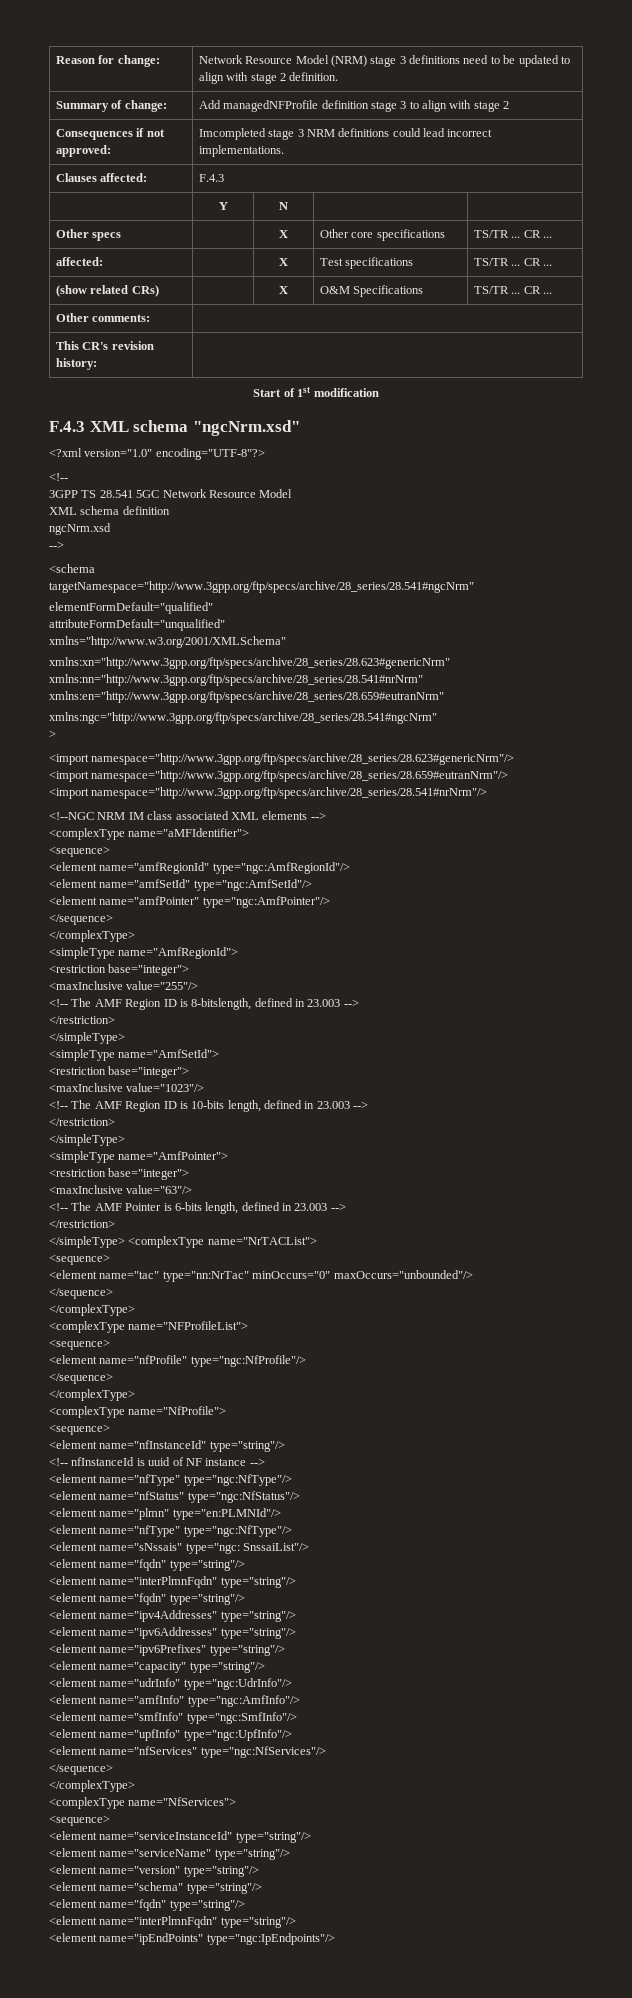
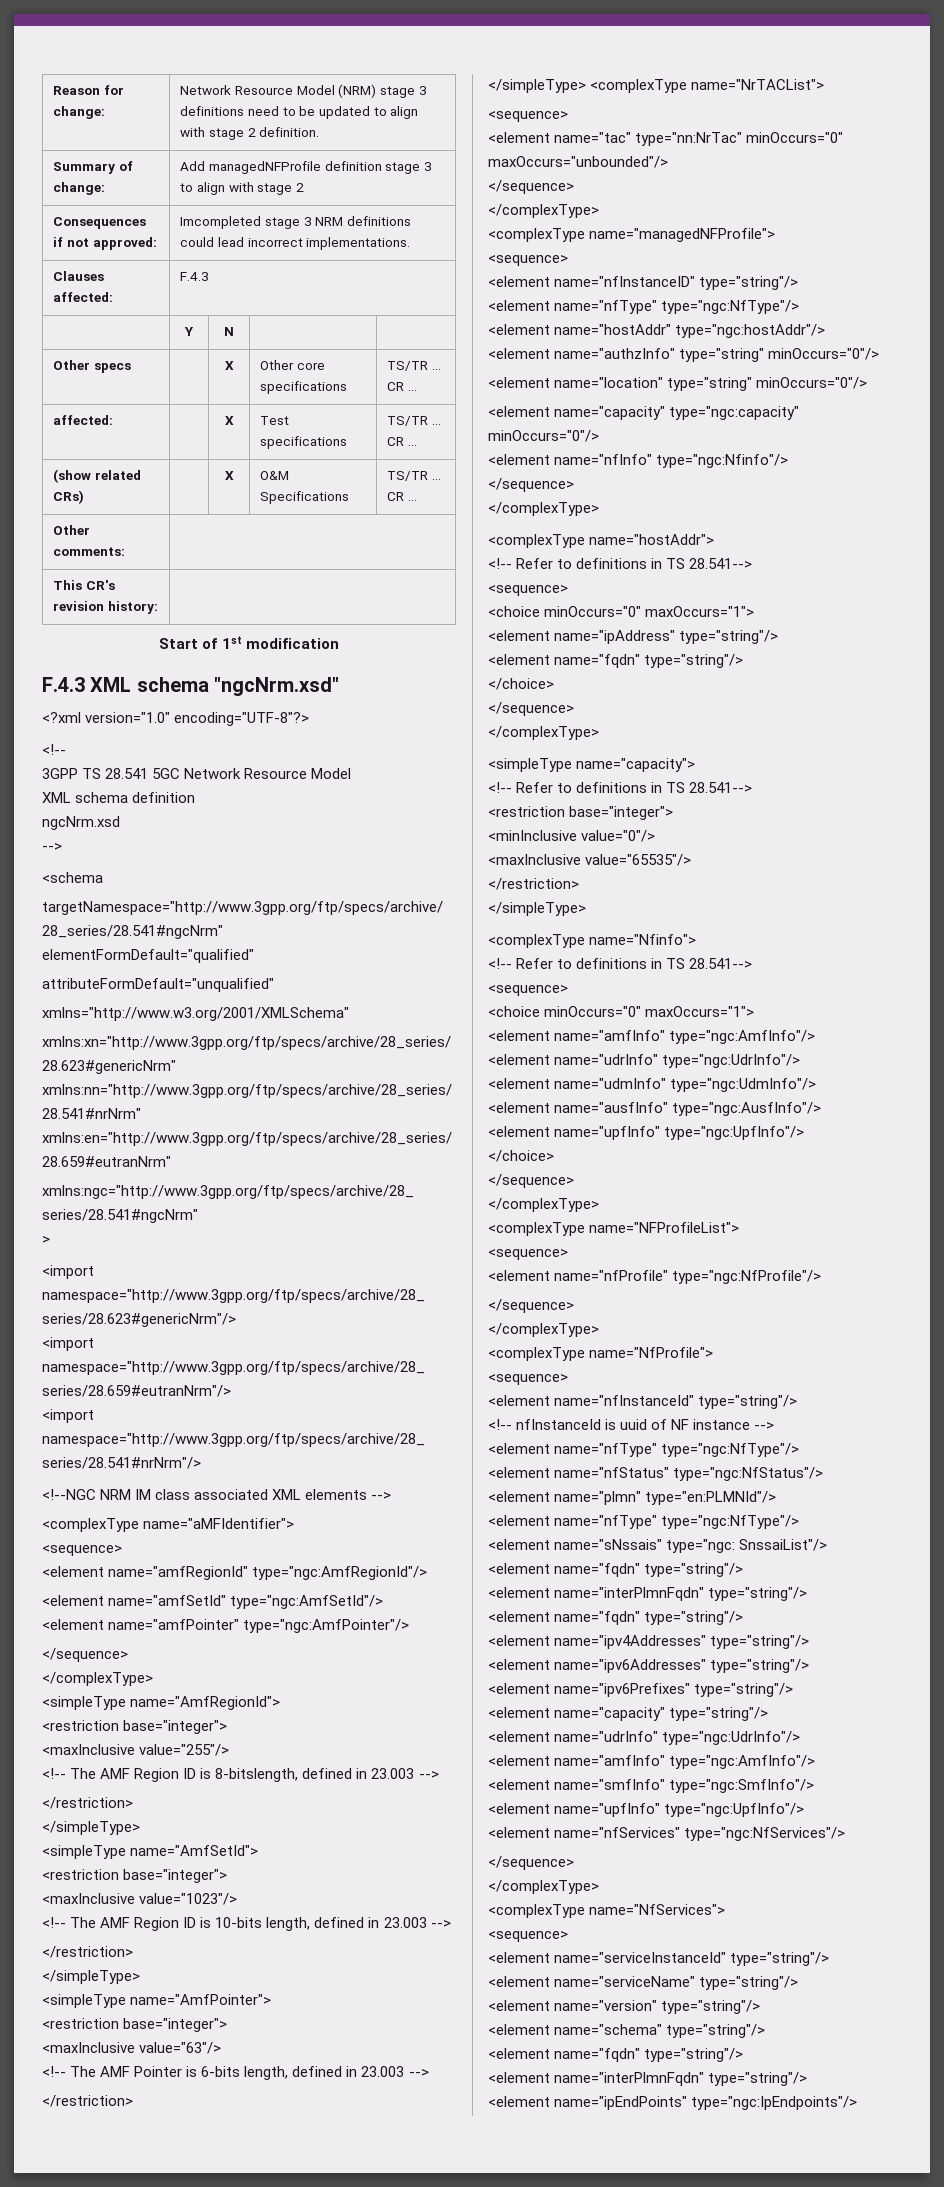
+ <complexType name="managedNFProfile">
+ <sequence>
+ <element name="nfInstanceID" type="string"/>
+ <element name="nfType" type="ngc:NfType"/>
+ <element name="hostAddr" type="ngc:hostAddr"/>
+ <element name="authzInfo" type="string" minOccurs="0"/>
+ <element name="location" type="string" minOccurs="0"/>
+ <element name="capacity" type="ngc:capacity" minOccurs="0"/>
+ <element name="nfInfo" type="ngc:Nfinfo"/>
+ </sequence>
+ </complexType>
+ <complexType name="hostAddr">
+ <!-- Refer to definitions in TS 28.541-->
+ <sequence>
+ <choice minOccurs="0" maxOccurs="1">
+ <element name="ipAddress" type="string"/>
+ <element name="fqdn" type="string"/>
+ </choice>
+ </sequence>
+ </complexType>
+ <simpleType name="capacity">
+ <!-- Refer to definitions in TS 28.541-->
+ <restriction base="integer">
+ <minInclusive value="0"/>
+ <maxInclusive value="65535"/>
+ </restriction>
+ </simpleType>
+ <complexType name="Nfinfo">
+ <!-- Refer to definitions in TS 28.541-->
+ <sequence>
+ <choice minOccurs="0" maxOccurs="1">
+ <element name="amfInfo" type="ngc:AmfInfo"/>
+ <element name="udrInfo" type="ngc:UdrInfo"/>
+ <element name="udmInfo" type="ngc:UdmInfo"/>
+ <element name="ausfInfo" type="ngc:AusfInfo"/>
+ <element name="upfInfo" type="ngc:UpfInfo"/>
+ </choice>
+ </sequence>
+ </complexType>

